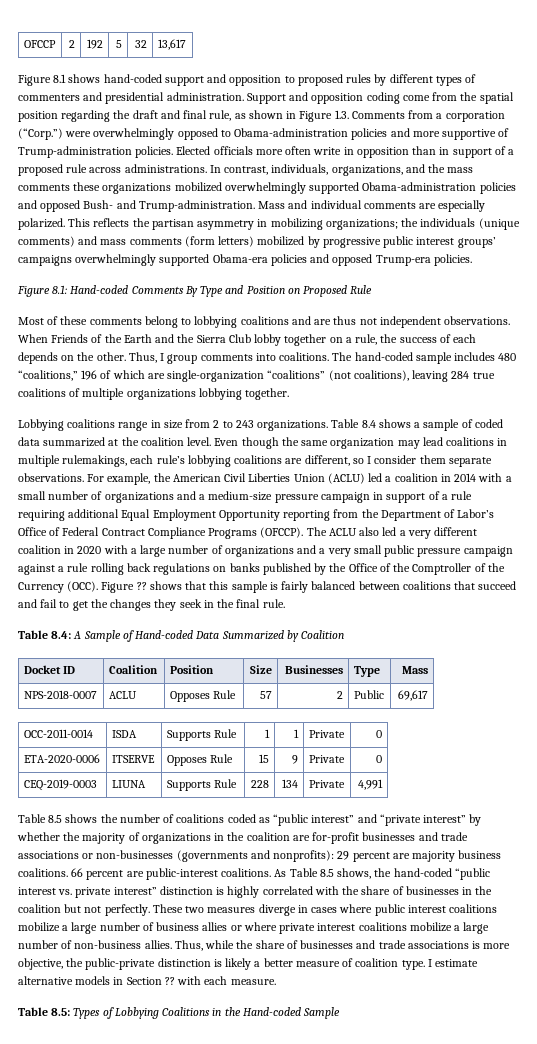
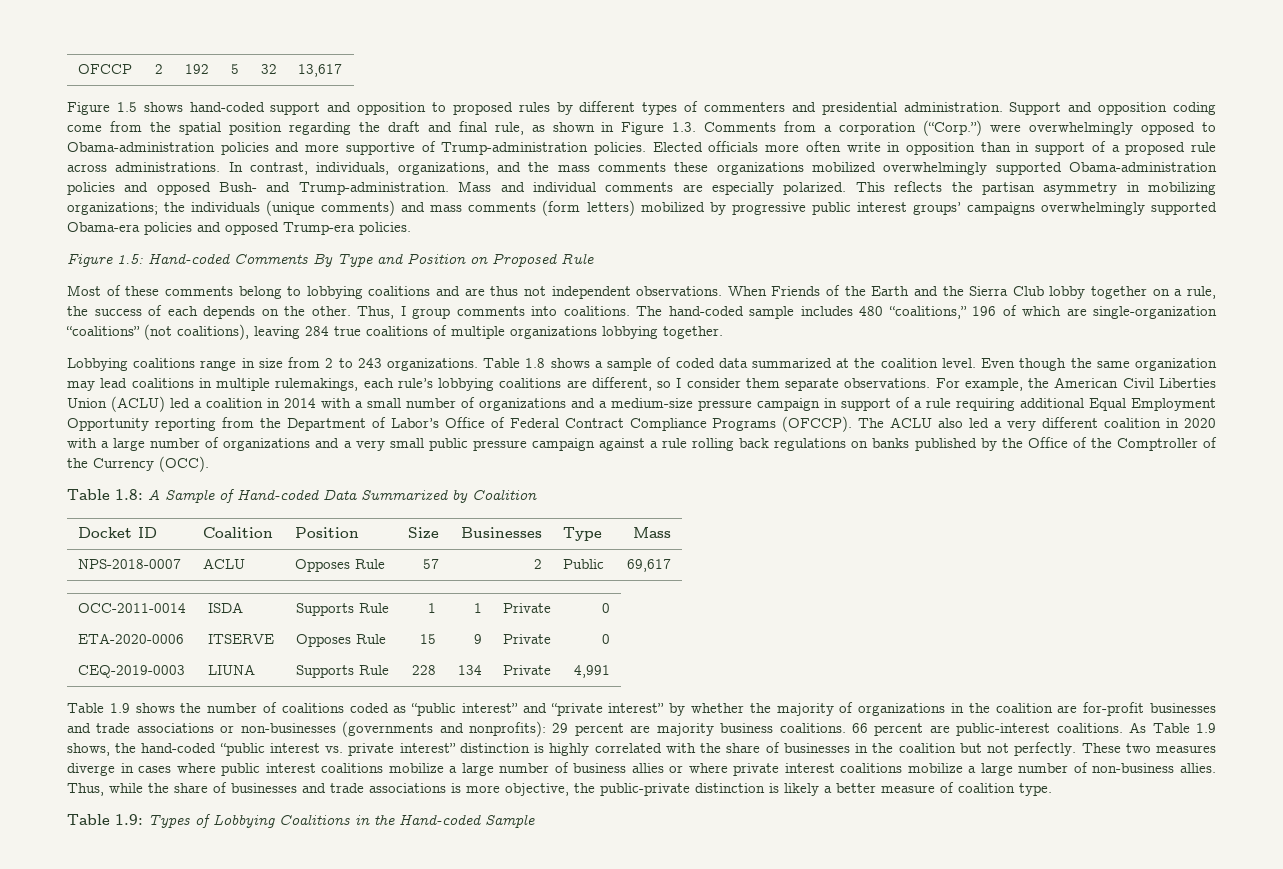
- Figure 8.1 shows hand-coded support and opposition to proposed rules by different types of commenters and presidential administration.
+ Figure 1.5 shows hand-coded support and opposition to proposed rules by different types of commenters and presidential administration.
- Figure 8.1: Hand-coded Comments By Type and Position on Proposed Rule
+ Figure 1.5: Hand-coded Comments By Type and Position on Proposed Rule
- Table 8.4 shows a sample of coded data summarized at the coalition level.
+ Table 1.8 shows a sample of coded data summarized at the coalition level.
- The ACLU also led a very different coalition in 2020 with a large number of organizations and a very small public pressure campaign against a rule rolling back regulations on banks published by the Office of the Comptroller of the Currency (OCC). Figure ?? shows that this sample is fairly balanced between coalitions that succeed and fail to get the changes they seek in the final rule.
- Table 8.4: A Sample of Hand-coded Data Summarized by Coalition
+ The ACLU also led a very different coalition in 2020 with a large number of organizations and a very small public pressure campaign against a rule rolling back regulations on banks published by the Office of the Comptroller of the Currency (OCC).
+ Table 1.8: A Sample of Hand-coded Data Summarized by Coalition
- Table 8.5 shows the number of coalitions coded as “public interest” and “private interest” by whether the majority of organizations in the coalition are for-profit businesses and trade associations or non-businesses (governments and nonprofits): 29 percent are majority business coalitions.
+ Table 1.9 shows the number of coalitions coded as “public interest” and “private interest” by whether the majority of organizations in the coalition are for-profit businesses and trade associations or non-businesses (governments and nonprofits): 29 percent are majority business coalitions.
- As Table 8.5 shows, the hand-coded “public interest vs. private interest” distinction is highly correlated with the share of businesses in the coalition but not perfectly.
+ As Table 1.9 shows, the hand-coded “public interest vs. private interest” distinction is highly correlated with the share of businesses in the coalition but not perfectly.
- Thus, while the share of businesses and trade associations is more objective, the public-private distinction is likely a better measure of coalition type. I estimate alternative models in Section ?? with each measure.
- Table 8.5: Types of Lobbying Coalitions in the Hand-coded Sample
+ Thus, while the share of businesses and trade associations is more objective, the public-private distinction is likely a better measure of coalition type.
+ Table 1.9: Types of Lobbying Coalitions in the Hand-coded Sample

